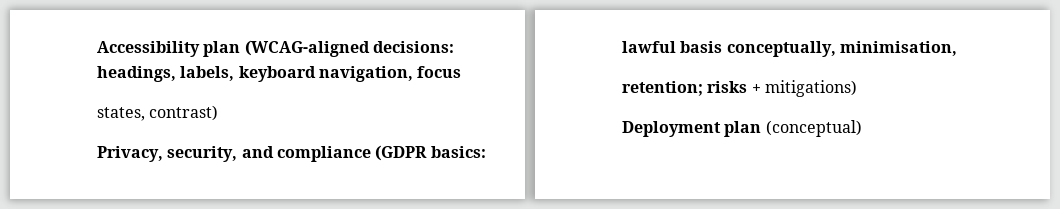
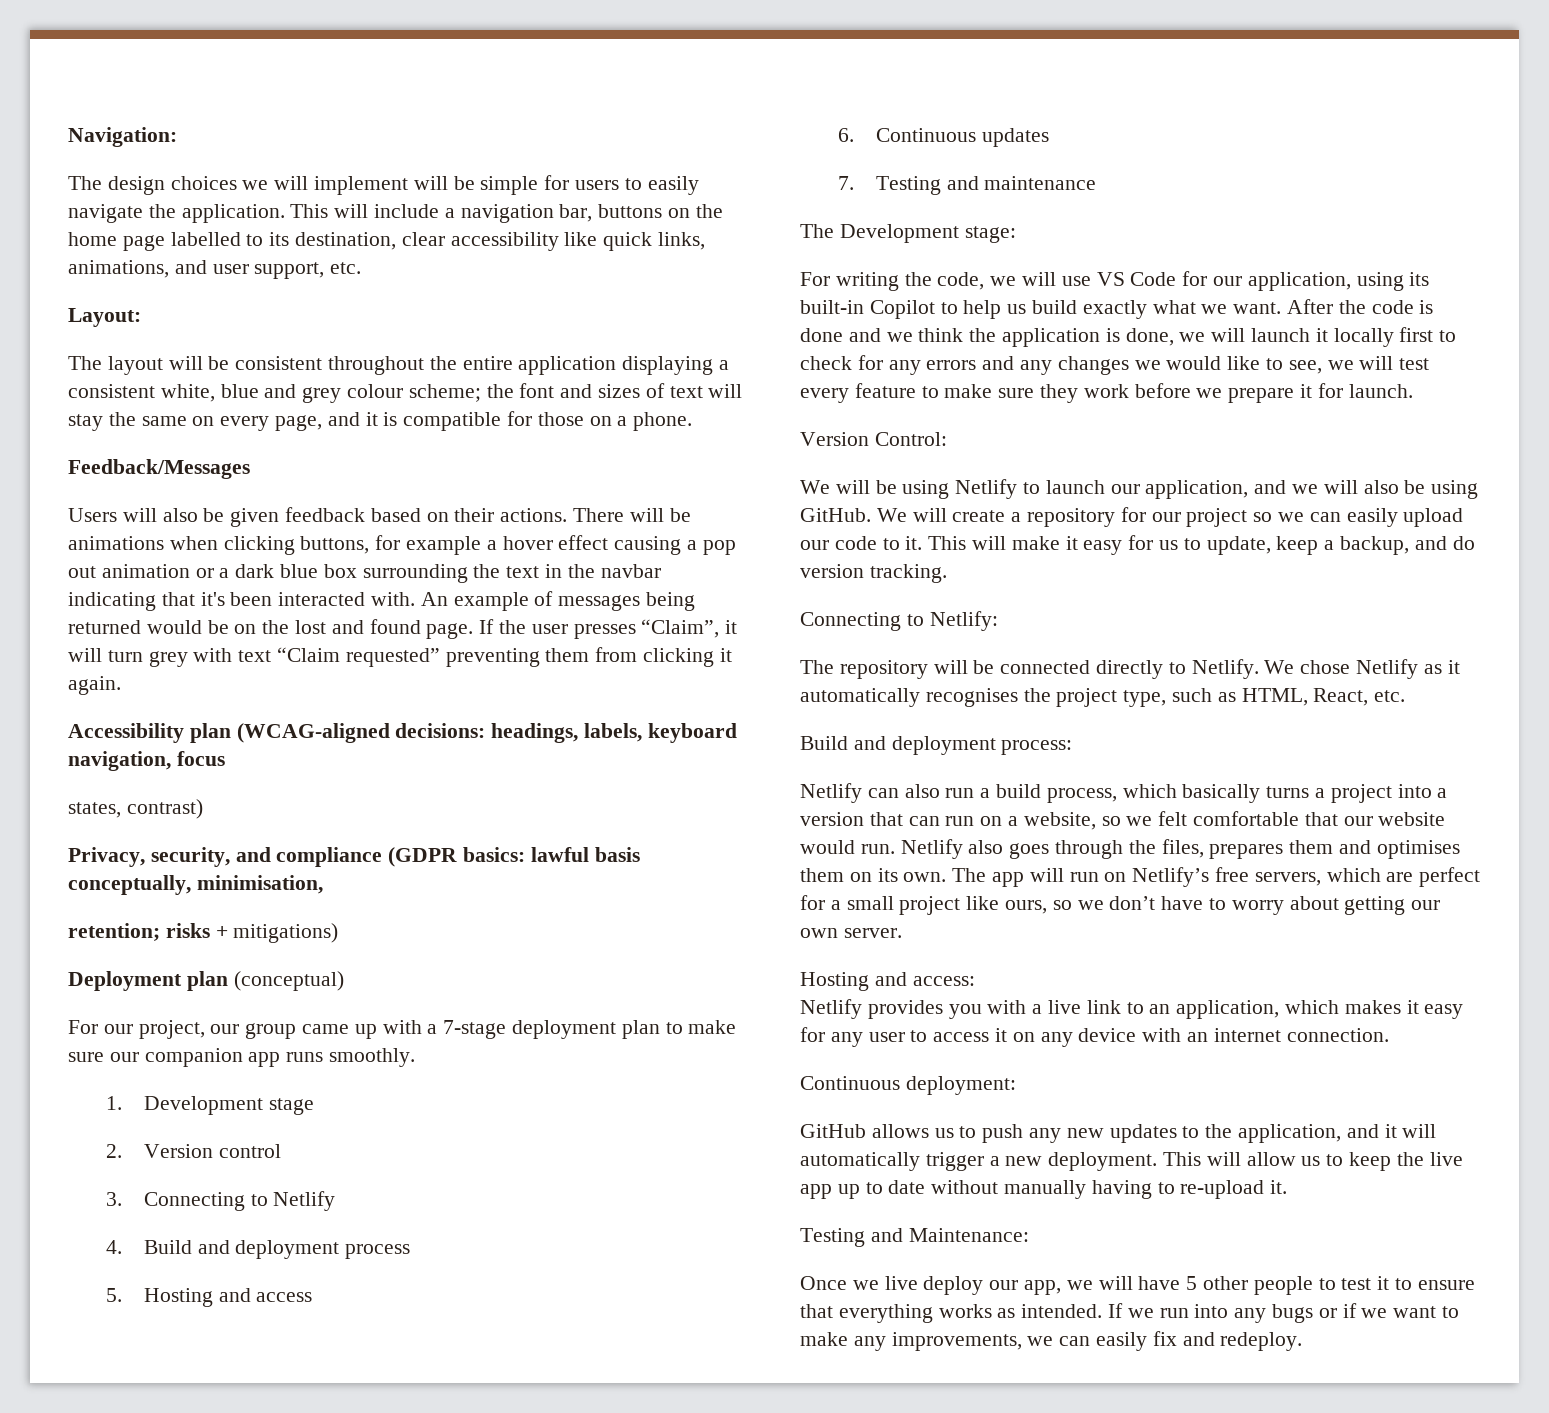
+ Navigation:
+ The design choices we will implement will be simple for users to easily navigate the application. This will include a navigation bar, buttons on the home page labelled to its destination, clear accessibility like quick links, animations, and user support, etc.
+ Layout:
+ The layout will be consistent throughout the entire application displaying a consistent white, blue and grey colour scheme; the font and sizes of text will stay the same on every page, and it is compatible for those on a phone.
+ Feedback/Messages
+ Users will also be given feedback based on their actions. There will be animations when clicking buttons, for example a hover effect causing a pop out animation or a dark blue box surrounding the text in the navbar indicating that it's been interacted with. An example of messages being returned would be on the lost and found page. If the user presses “Claim”, it will turn grey with text “Claim requested” preventing them from clicking it again.
+ For our project, our group came up with a 7-stage deployment plan to make sure our companion app runs smoothly.
+ 1. Development stage
+ 2. Version control
+ 3. Connecting to Netlify
+ 4. Build and deployment process
+ 5. Hosting and access
+ 6. Continuous updates
+ 7. Testing and maintenance
+ The Development stage:
+ For writing the code, we will use VS Code for our application, using its built-in Copilot to help us build exactly what we want. After the code is done and we think the application is done, we will launch it locally first to check for any errors and any changes we would like to see, we will test every feature to make sure they work before we prepare it for launch.
+ Version Control:
+ We will be using Netlify to launch our application, and we will also be using GitHub. We will create a repository for our project so we can easily upload our code to it. This will make it easy for us to update, keep a backup, and do version tracking.
+ Connecting to Netlify:
+ The repository will be connected directly to Netlify. We chose Netlify as it automatically recognises the project type, such as HTML, React, etc.
+ Build and deployment process:
+ Netlify can also run a build process, which basically turns a project into a version that can run on a website, so we felt comfortable that our website would run. Netlify also goes through the files, prepares them and optimises them on its own. The app will run on Netlify’s free servers, which are perfect for a small project like ours, so we don’t have to worry about getting our own server.
+ Hosting and access:
+ Netlify provides you with a live link to an application, which makes it easy for any user to access it on any device with an internet connection.
+ Continuous deployment:
+ GitHub allows us to push any new updates to the application, and it will automatically trigger a new deployment. This will allow us to keep the live app up to date without manually having to re-upload it.
+ Testing and Maintenance:
+ Once we live deploy our app, we will have 5 other people to test it to ensure that everything works as intended. If we run into any bugs or if we want to make any improvements, we can easily fix and redeploy.

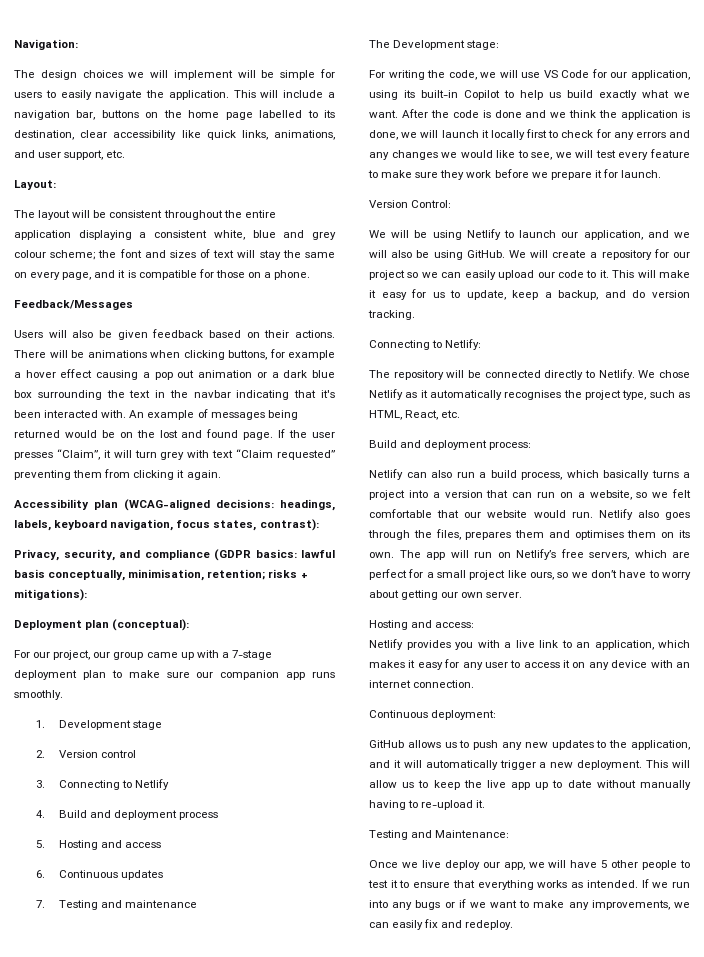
- Accessibility plan (WCAG-aligned decisions: headings, labels, keyboard navigation, focus
- states, contrast)
+ Accessibility plan (WCAG-aligned decisions: headings, labels, keyboard navigation, focus states, contrast):
- Privacy, security, and compliance (GDPR basics: lawful basis conceptually, minimisation,
- retention; risks + mitigations)
+ Privacy, security, and compliance (GDPR basics: lawful basis conceptually, minimisation, retention; risks + mitigations):
- Deployment plan (conceptual)
+ Deployment plan (conceptual):

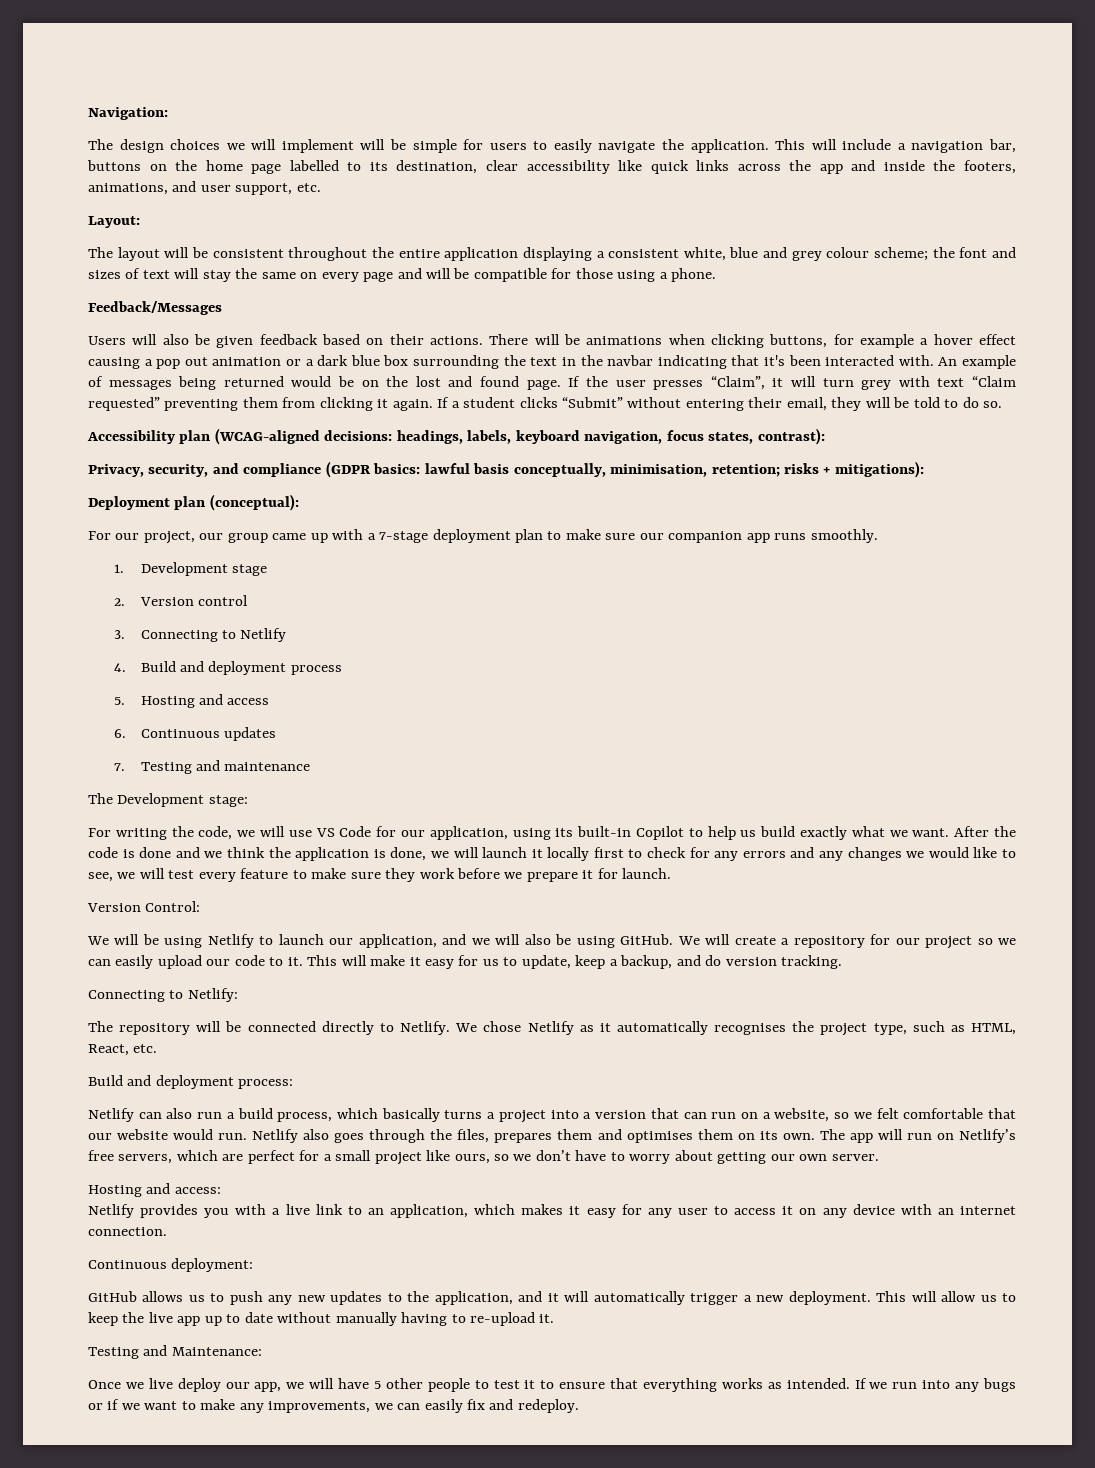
- This will include a navigation bar, buttons on the home page labelled to its destination, clear accessibility like quick links, animations, and user support, etc.
+ This will include a navigation bar, buttons on the home page labelled to its destination, clear accessibility like quick links across the app and inside the footers, animations, and user support, etc.
- The layout will be consistent throughout the entire application displaying a consistent white, blue and grey colour scheme; the font and sizes of text will stay the same on every page, and it is compatible for those on a phone.
+ The layout will be consistent throughout the entire application displaying a consistent white, blue and grey colour scheme; the font and sizes of text will stay the same on every page and will be compatible for those using a phone.
+ If a student clicks “Submit” without entering their email, they will be told to do so.

